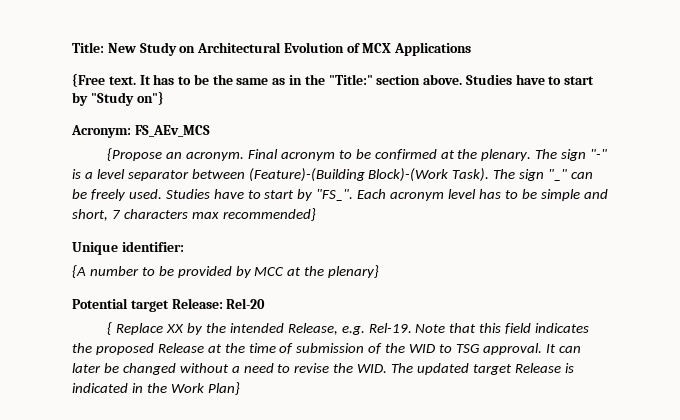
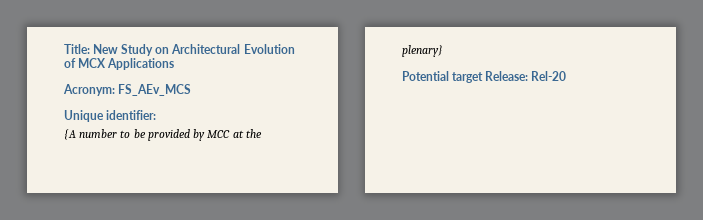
- {Free text. It has to be the same as in the "Title:" section above. Studies have to start by "Study on"}
  Acronym: FS_AEv_MCS
- {Propose an acronym. Final acronym to be confirmed at the plenary. The sign "-" is a level separator between (Feature)-(Building Block)-(Work Task). The sign "_" can be freely used. Studies have to start by "FS_". Each acronym level has to be simple and short, 7 characters max recommended}
- { Replace XX by the intended Release, e.g. Rel-19. Note that this field indicates the proposed Release at the time of submission of the WID to TSG approval. It can later be changed without a need to revise the WID. The updated target Release is indicated in the Work Plan}

